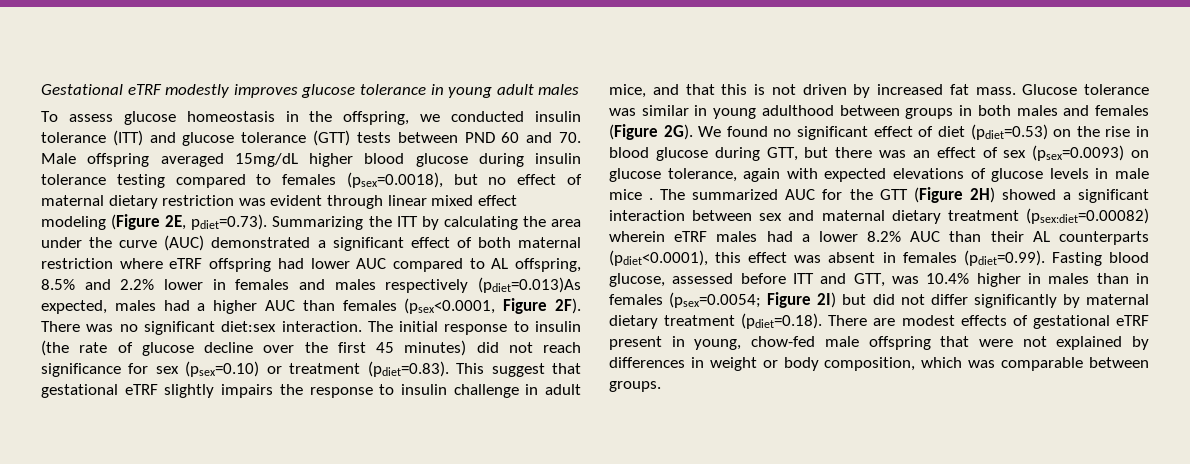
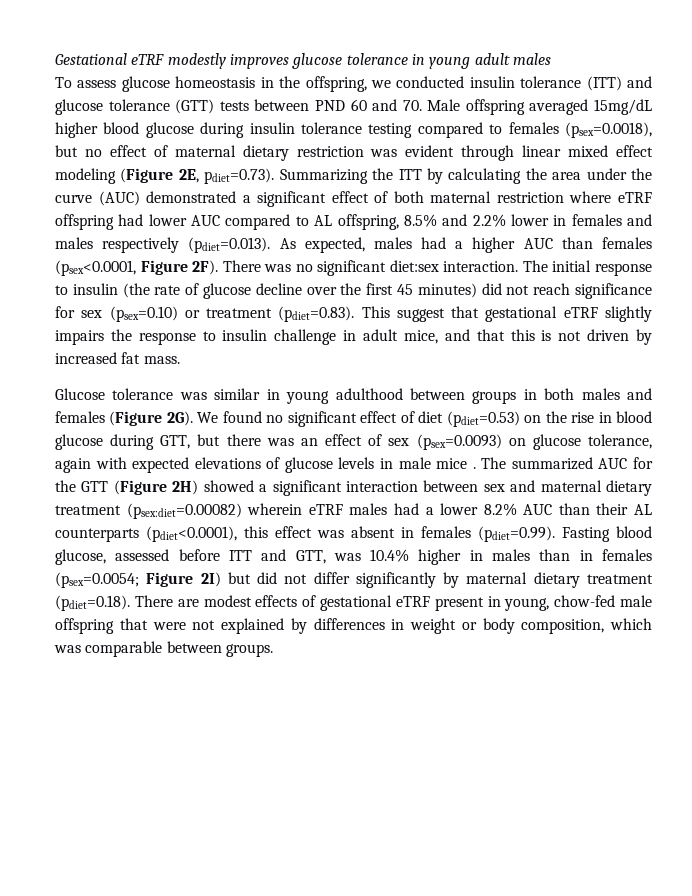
- To assess glucose homeostasis in the offspring, we conducted insulin tolerance (ITT) and glucose tolerance (GTT) tests between PND 60 and 70. Male offspring averaged 15mg/dL higher blood glucose during insulin tolerance testing compared to females (psex=0.0018), but no effect of maternal dietary restriction was evident through linear mixed effect modeling (Figure 2E, pdiet=0.73). Summarizing the ITT by calculating the area under the curve (AUC) demonstrated a significant effect of both maternal restriction where eTRF offspring had lower AUC compared to AL offspring, 8.5% and 2.2% lower in females and males respectively (pdiet=0.013)As expected, males had a higher AUC than females (psex<0.0001, Figure 2F).
+ To assess glucose homeostasis in the offspring, we conducted insulin tolerance (ITT) and glucose tolerance (GTT) tests between PND 60 and 70. Male offspring averaged 15mg/dL higher blood glucose during insulin tolerance testing compared to females (psex=0.0018), but no effect of maternal dietary restriction was evident through linear mixed effect modeling (Figure 2E, pdiet=0.73). Summarizing the ITT by calculating the area under the curve (AUC) demonstrated a significant effect of both maternal restriction where eTRF offspring had lower AUC compared to AL offspring, 8.5% and 2.2% lower in females and males respectively (pdiet=0.013). As expected, males had a higher AUC than females (psex<0.0001, Figure 2F).
- The initial response to insulin (the rate of glucose decline over the first 45 minutes) did not reach significance for sex (psex=0.10) or treatment (pdiet=0.83). This suggest that gestational eTRF slightly impairs the response to insulin challenge in adult mice, and that this is not driven by increased fat mass. Glucose tolerance was similar in young adulthood between groups in both males and females (Figure 2G).
+ The initial response to insulin (the rate of glucose decline over the first 45 minutes) did not reach significance for sex (psex=0.10) or treatment (pdiet=0.83). This suggest that gestational eTRF slightly impairs the response to insulin challenge in adult mice, and that this is not driven by increased fat mass.
+ Glucose tolerance was similar in young adulthood between groups in both males and females (Figure 2G).

